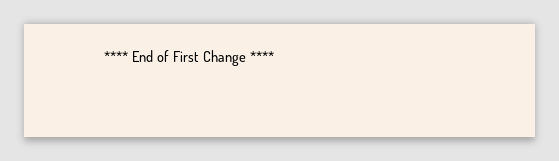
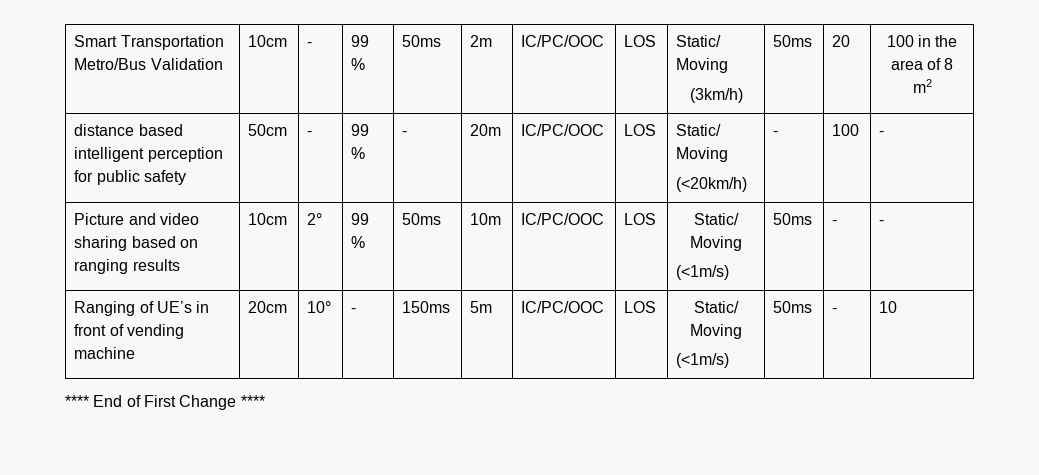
+ Smart Transportation Metro/Bus Validation | 10cm | - | 99 % | 50ms | 2m | IC/PC/OOC | LOS | Static/ Moving
+ (3km/h) | 50ms | 20 | 100 in the area of 8 m2
+ distance based intelligent perception for public safety | 50cm | - | 99 % | - | 20m | IC/PC/OOC | LOS | Static/ Moving
+ (<20km/h) | - | 100 | -
+ Picture and video sharing based on ranging results | 10cm | 2° | 99 % | 50ms | 10m | IC/PC/OOC | LOS | Static/ Moving
+ (<1m/s) | 50ms | - | -
+ Ranging of UE’s in front of vending machine | 20cm | 10° | - | 150ms | 5m | IC/PC/OOC | LOS | Static/ Moving
+ (<1m/s) | 50ms | - | 10

